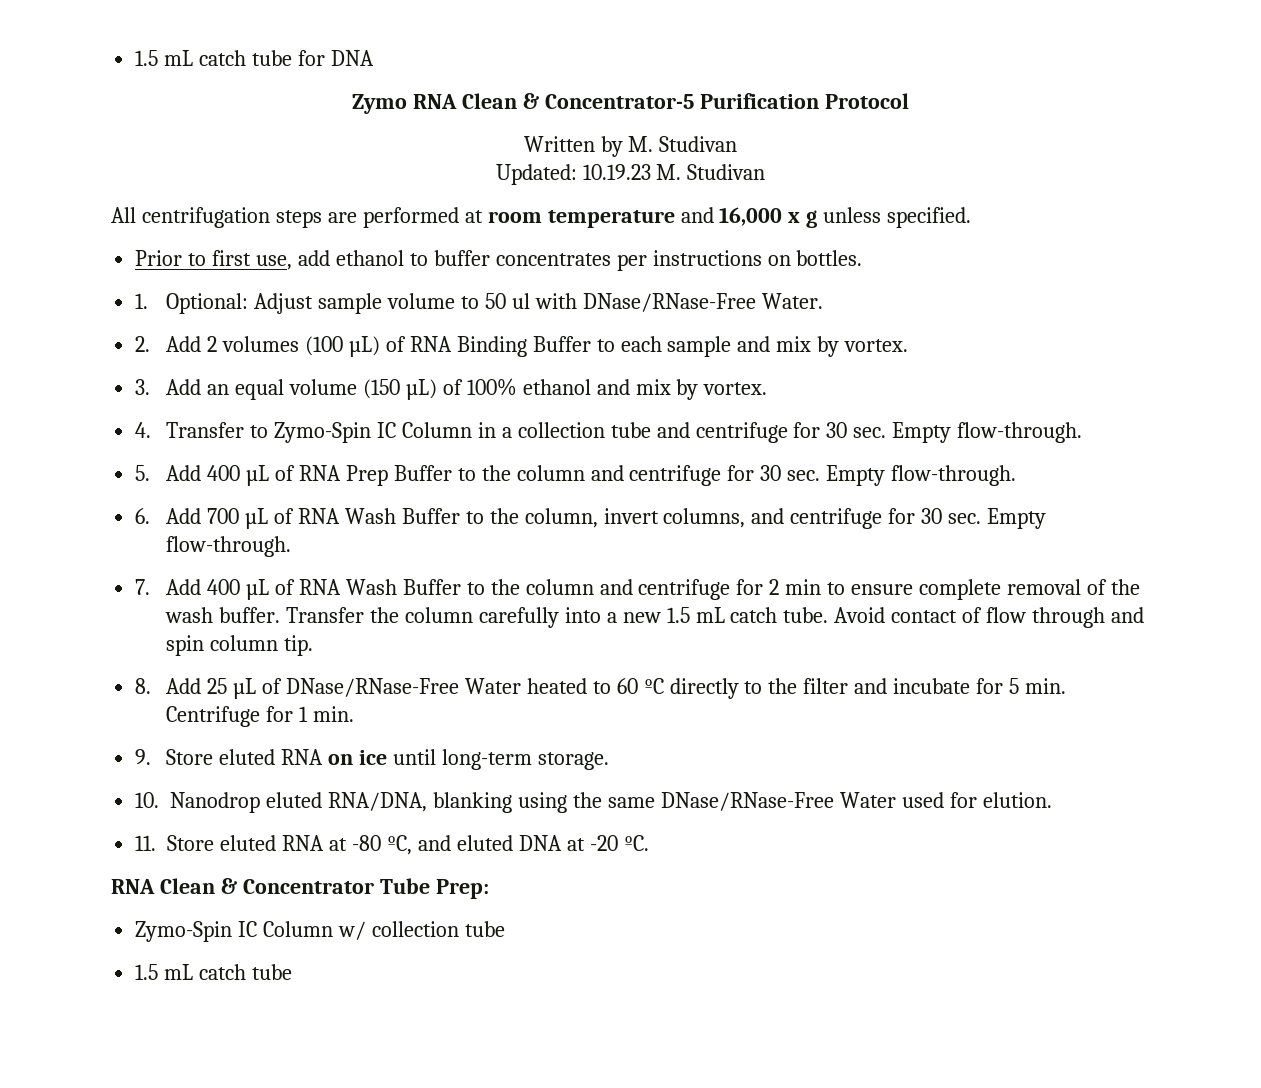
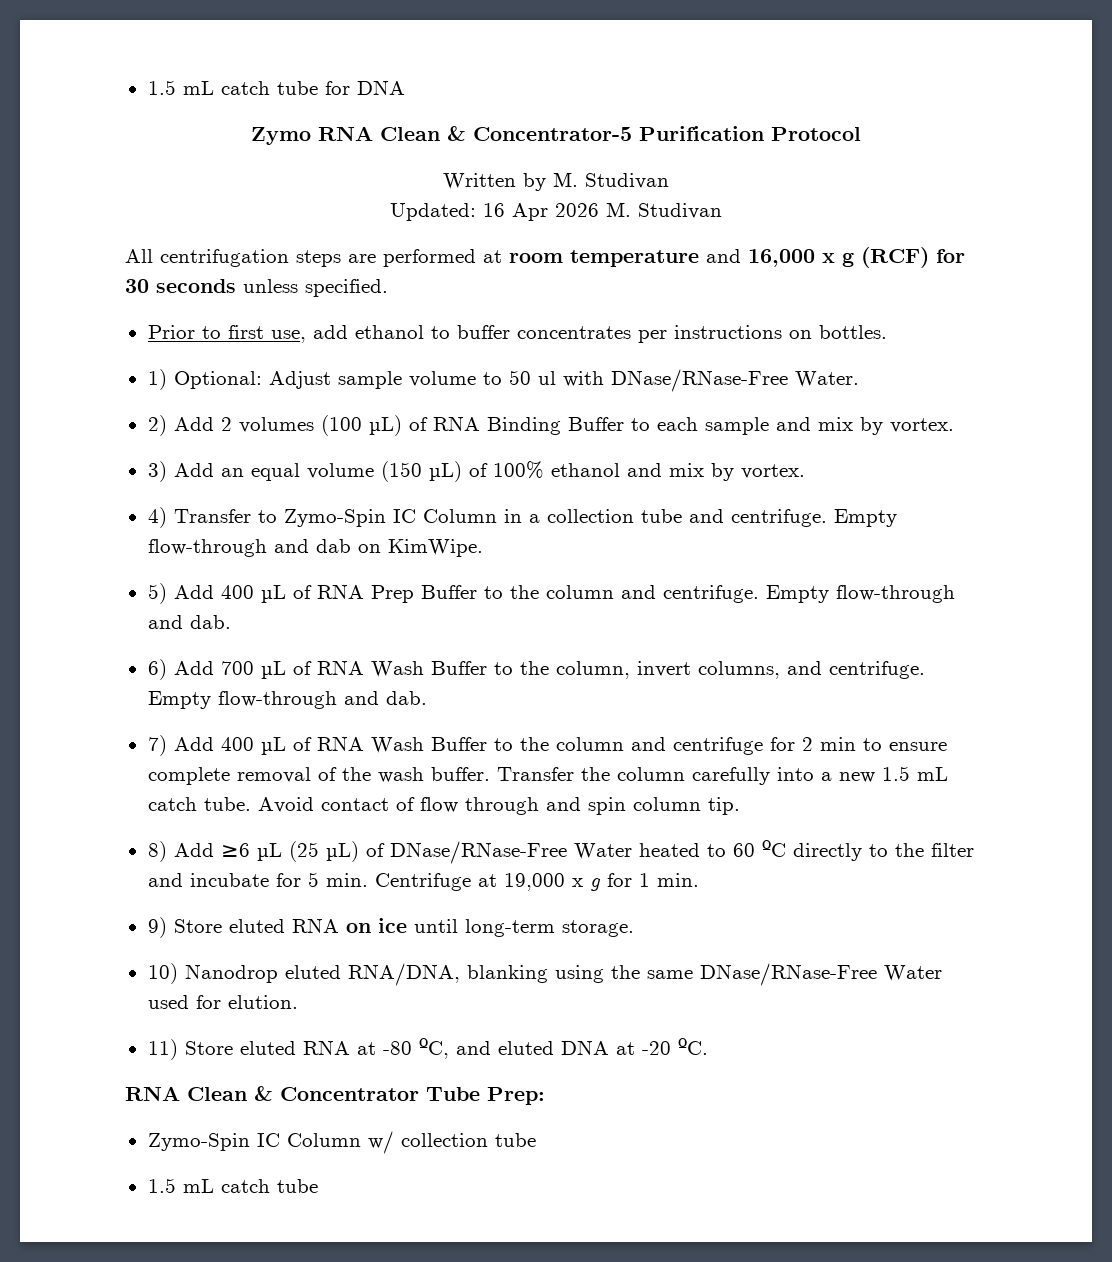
- Updated: 10.19.23 M. Studivan
+ Updated: 16 Apr 2026 M. Studivan
- All centrifugation steps are performed at room temperature and 16,000 x g unless specified.
+ All centrifugation steps are performed at room temperature and 16,000 x g (RCF) for 30 seconds unless specified.
- 1. Optional: Adjust sample volume to 50 ul with DNase/RNase-Free Water.
+ 1) Optional: Adjust sample volume to 50 ul with DNase/RNase-Free Water.
- 2. Add 2 volumes (100 µL) of RNA Binding Buffer to each sample and mix by vortex.
+ 2) Add 2 volumes (100 µL) of RNA Binding Buffer to each sample and mix by vortex.
- 3. Add an equal volume (150 µL) of 100% ethanol and mix by vortex.
+ 3) Add an equal volume (150 µL) of 100% ethanol and mix by vortex.
- 4. Transfer to Zymo-Spin IC Column in a collection tube and centrifuge for 30 sec. Empty flow-through.
- 5. Add 400 µL of RNA Prep Buffer to the column and centrifuge for 30 sec. Empty flow-through.
- 6. Add 700 µL of RNA Wash Buffer to the column, invert columns, and centrifuge for 30 sec. Empty flow-through.
- 7. Add 400 µL of RNA Wash Buffer to the column and centrifuge for 2 min to ensure complete removal of the wash buffer.
+ 4) Transfer to Zymo-Spin IC Column in a collection tube and centrifuge. Empty flow-through and dab on KimWipe.
+ 5) Add 400 µL of RNA Prep Buffer to the column and centrifuge. Empty flow-through and dab.
+ 6) Add 700 µL of RNA Wash Buffer to the column, invert columns, and centrifuge. Empty flow-through and dab.
+ 7) Add 400 µL of RNA Wash Buffer to the column and centrifuge for 2 min to ensure complete removal of the wash buffer.
- 8. Add 25 µL of DNase/RNase-Free Water heated to 60 ºC directly to the filter and incubate for 5 min. Centrifuge for 1 min.
+ 8) Add ≥6 µL (25 µL) of DNase/RNase-Free Water heated to 60 ºC directly to the filter and incubate for 5 min. Centrifuge at 19,000 x g for 1 min.
- 9. Store eluted RNA on ice until long-term storage.
+ 9) Store eluted RNA on ice until long-term storage.
- 10. Nanodrop eluted RNA/DNA, blanking using the same DNase/RNase-Free Water used for elution.
+ 10) Nanodrop eluted RNA/DNA, blanking using the same DNase/RNase-Free Water used for elution.
- 11. Store eluted RNA at -80 ºC, and eluted DNA at -20 ºC.
+ 11) Store eluted RNA at -80 ºC, and eluted DNA at -20 ºC.

